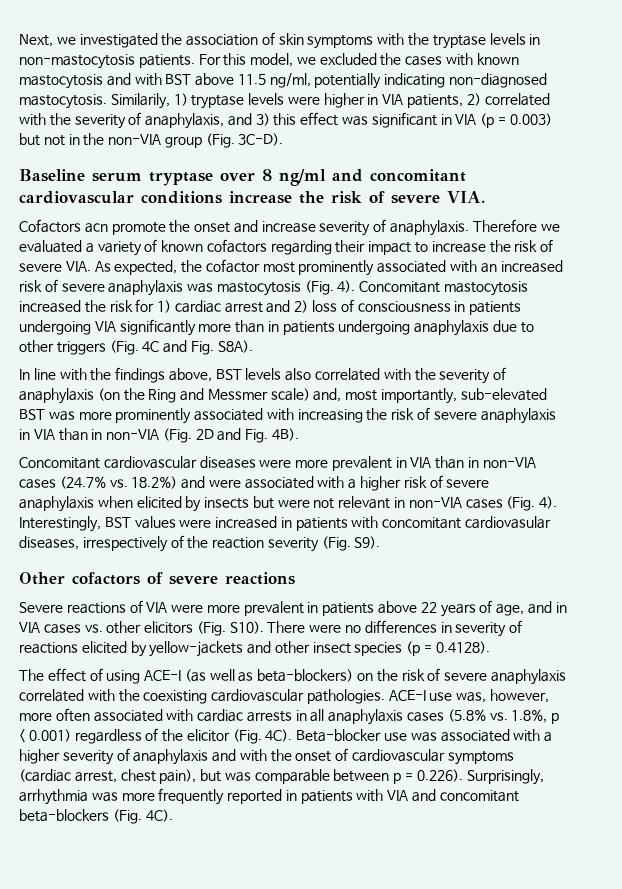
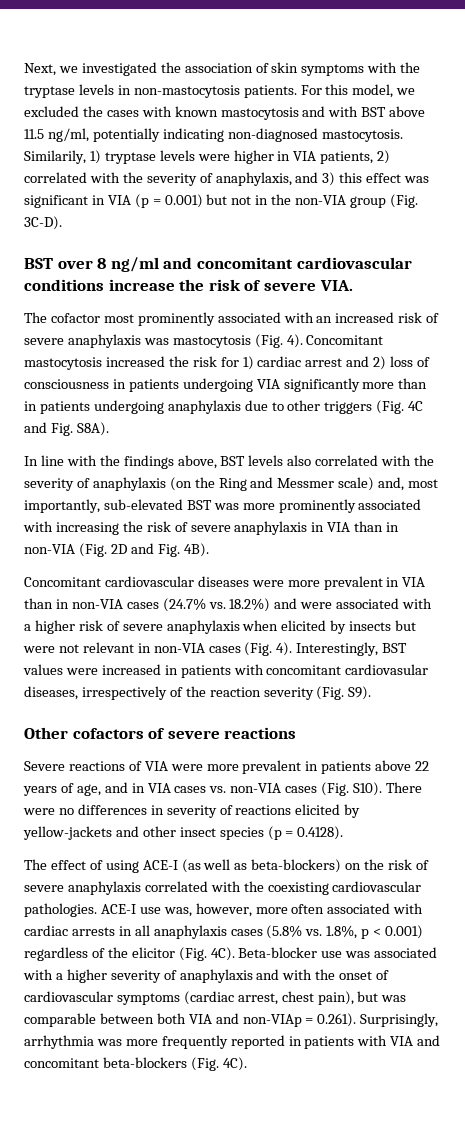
- Similarily, 1) tryptase levels were higher in VIA patients, 2) correlated with the severity of anaphylaxis, and 3) this effect was significant in VIA (p = 0.003) but not in the non-VIA group (Fig. 3C-D).
+ Similarily, 1) tryptase levels were higher in VIA patients, 2) correlated with the severity of anaphylaxis, and 3) this effect was significant in VIA (p = 0.001) but not in the non-VIA group (Fig. 3C-D).
- Baseline serum tryptase over 8 ng/ml and concomitant cardiovascular conditions increase the risk of severe VIA.
+ BST over 8 ng/ml and concomitant cardiovascular conditions increase the risk of severe VIA.
- Cofactors acn promote the onset and increase severity of anaphylaxis. Therefore we evaluated a variety of known cofactors regarding their impact to increase the risk of severe VIA. As expected, the cofactor most prominently associated with an increased risk of severe anaphylaxis was mastocytosis (Fig. 4).
+ The cofactor most prominently associated with an increased risk of severe anaphylaxis was mastocytosis (Fig. 4).
- Severe reactions of VIA were more prevalent in patients above 22 years of age, and in VIA cases vs. other elicitors (Fig. S10).
+ Severe reactions of VIA were more prevalent in patients above 22 years of age, and in VIA cases vs. non-VIA cases (Fig. S10).
- Beta-blocker use was associated with a higher severity of anaphylaxis and with the onset of cardiovascular symptoms (cardiac arrest, chest pain), but was comparable between p = 0.226). Surprisingly, arrhythmia was more frequently reported in patients with VIA and concomitant beta-blockers (Fig. 4C).
+ Beta-blocker use was associated with a higher severity of anaphylaxis and with the onset of cardiovascular symptoms (cardiac arrest, chest pain), but was comparable between both VIA and non-VIAp = 0.261). Surprisingly, arrhythmia was more frequently reported in patients with VIA and concomitant beta-blockers (Fig. 4C).

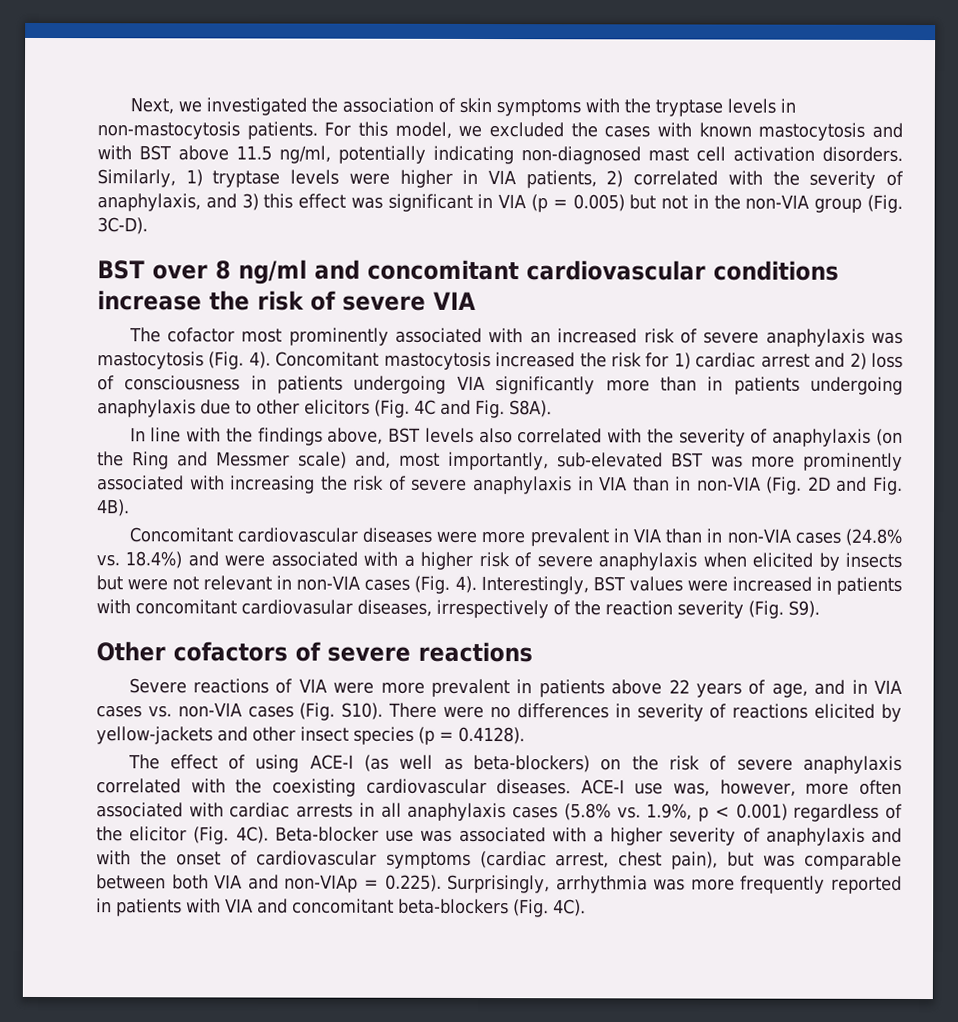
- For this model, we excluded the cases with known mastocytosis and with BST above 11.5 ng/ml, potentially indicating non-diagnosed mastocytosis. Similarily, 1) tryptase levels were higher in VIA patients, 2) correlated with the severity of anaphylaxis, and 3) this effect was significant in VIA (p = 0.001) but not in the non-VIA group (Fig. 3C-D).
+ For this model, we excluded the cases with known mastocytosis and with BST above 11.5 ng/ml, potentially indicating non-diagnosed mast cell activation disorders. Similarly, 1) tryptase levels were higher in VIA patients, 2) correlated with the severity of anaphylaxis, and 3) this effect was significant in VIA (p = 0.005) but not in the non-VIA group (Fig. 3C-D).
- BST over 8 ng/ml and concomitant cardiovascular conditions increase the risk of severe VIA.
+ BST over 8 ng/ml and concomitant cardiovascular conditions increase the risk of severe VIA
- Concomitant mastocytosis increased the risk for 1) cardiac arrest and 2) loss of consciousness in patients undergoing VIA significantly more than in patients undergoing anaphylaxis due to other triggers (Fig. 4C and Fig. S8A).
+ Concomitant mastocytosis increased the risk for 1) cardiac arrest and 2) loss of consciousness in patients undergoing VIA significantly more than in patients undergoing anaphylaxis due to other elicitors (Fig. 4C and Fig. S8A).
- Concomitant cardiovascular diseases were more prevalent in VIA than in non-VIA cases (24.7% vs. 18.2%) and were associated with a higher risk of severe anaphylaxis when elicited by insects but were not relevant in non-VIA cases (Fig. 4).
+ Concomitant cardiovascular diseases were more prevalent in VIA than in non-VIA cases (24.8% vs. 18.4%) and were associated with a higher risk of severe anaphylaxis when elicited by insects but were not relevant in non-VIA cases (Fig. 4).
- The effect of using ACE-I (as well as beta-blockers) on the risk of severe anaphylaxis correlated with the coexisting cardiovascular pathologies.
+ The effect of using ACE-I (as well as beta-blockers) on the risk of severe anaphylaxis correlated with the coexisting cardiovascular diseases.
- ACE-I use was, however, more often associated with cardiac arrests in all anaphylaxis cases (5.8% vs. 1.8%, p < 0.001) regardless of the elicitor (Fig. 4C).
+ ACE-I use was, however, more often associated with cardiac arrests in all anaphylaxis cases (5.8% vs. 1.9%, p < 0.001) regardless of the elicitor (Fig. 4C).
- Beta-blocker use was associated with a higher severity of anaphylaxis and with the onset of cardiovascular symptoms (cardiac arrest, chest pain), but was comparable between both VIA and non-VIAp = 0.261). Surprisingly, arrhythmia was more frequently reported in patients with VIA and concomitant beta-blockers (Fig. 4C).
+ Beta-blocker use was associated with a higher severity of anaphylaxis and with the onset of cardiovascular symptoms (cardiac arrest, chest pain), but was comparable between both VIA and non-VIAp = 0.225). Surprisingly, arrhythmia was more frequently reported in patients with VIA and concomitant beta-blockers (Fig. 4C).

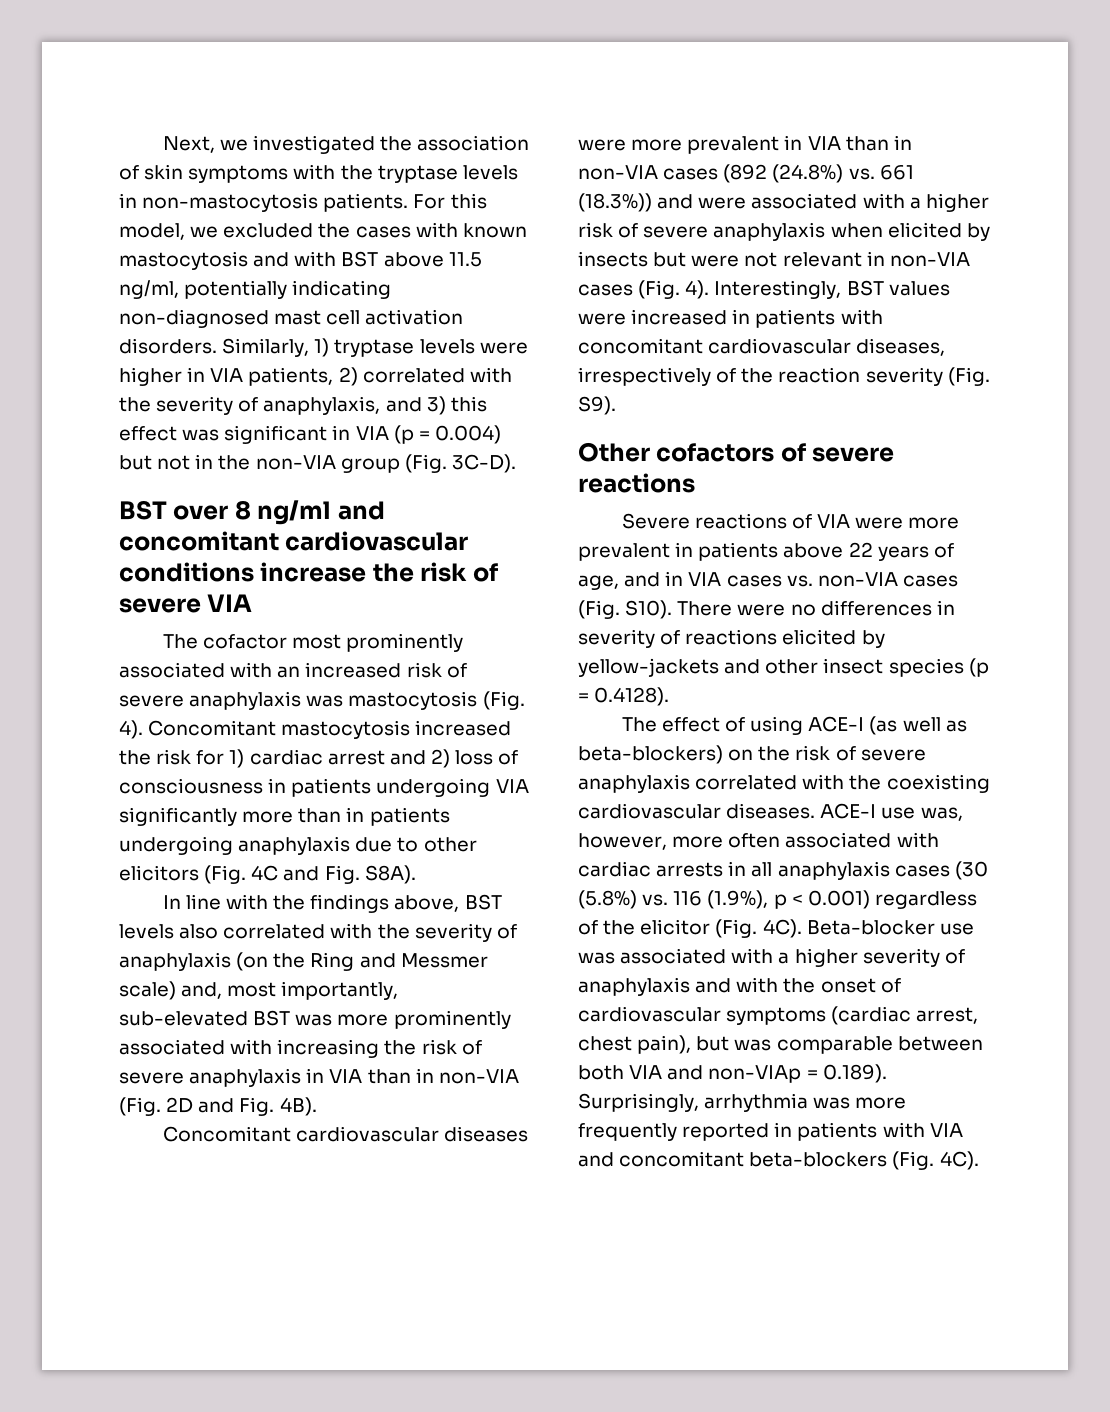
- Similarly, 1) tryptase levels were higher in VIA patients, 2) correlated with the severity of anaphylaxis, and 3) this effect was significant in VIA (p = 0.005) but not in the non-VIA group (Fig. 3C-D).
+ Similarly, 1) tryptase levels were higher in VIA patients, 2) correlated with the severity of anaphylaxis, and 3) this effect was significant in VIA (p = 0.004) but not in the non-VIA group (Fig. 3C-D).
- Concomitant cardiovascular diseases were more prevalent in VIA than in non-VIA cases (24.8% vs. 18.4%) and were associated with a higher risk of severe anaphylaxis when elicited by insects but were not relevant in non-VIA cases (Fig. 4).
+ Concomitant cardiovascular diseases were more prevalent in VIA than in non-VIA cases (892 (24.8%) vs. 661 (18.3%)) and were associated with a higher risk of severe anaphylaxis when elicited by insects but were not relevant in non-VIA cases (Fig. 4).
- Interestingly, BST values were increased in patients with concomitant cardiovasular diseases, irrespectively of the reaction severity (Fig. S9).
+ Interestingly, BST values were increased in patients with concomitant cardiovascular diseases, irrespectively of the reaction severity (Fig. S9).
- ACE-I use was, however, more often associated with cardiac arrests in all anaphylaxis cases (5.8% vs. 1.9%, p < 0.001) regardless of the elicitor (Fig. 4C).
+ ACE-I use was, however, more often associated with cardiac arrests in all anaphylaxis cases (30 (5.8%) vs. 116 (1.9%), p < 0.001) regardless of the elicitor (Fig. 4C).
- Beta-blocker use was associated with a higher severity of anaphylaxis and with the onset of cardiovascular symptoms (cardiac arrest, chest pain), but was comparable between both VIA and non-VIAp = 0.225). Surprisingly, arrhythmia was more frequently reported in patients with VIA and concomitant beta-blockers (Fig. 4C).
+ Beta-blocker use was associated with a higher severity of anaphylaxis and with the onset of cardiovascular symptoms (cardiac arrest, chest pain), but was comparable between both VIA and non-VIAp = 0.189). Surprisingly, arrhythmia was more frequently reported in patients with VIA and concomitant beta-blockers (Fig. 4C).

